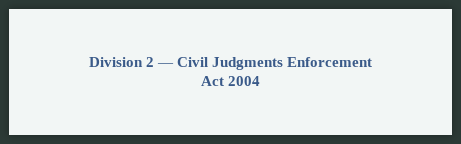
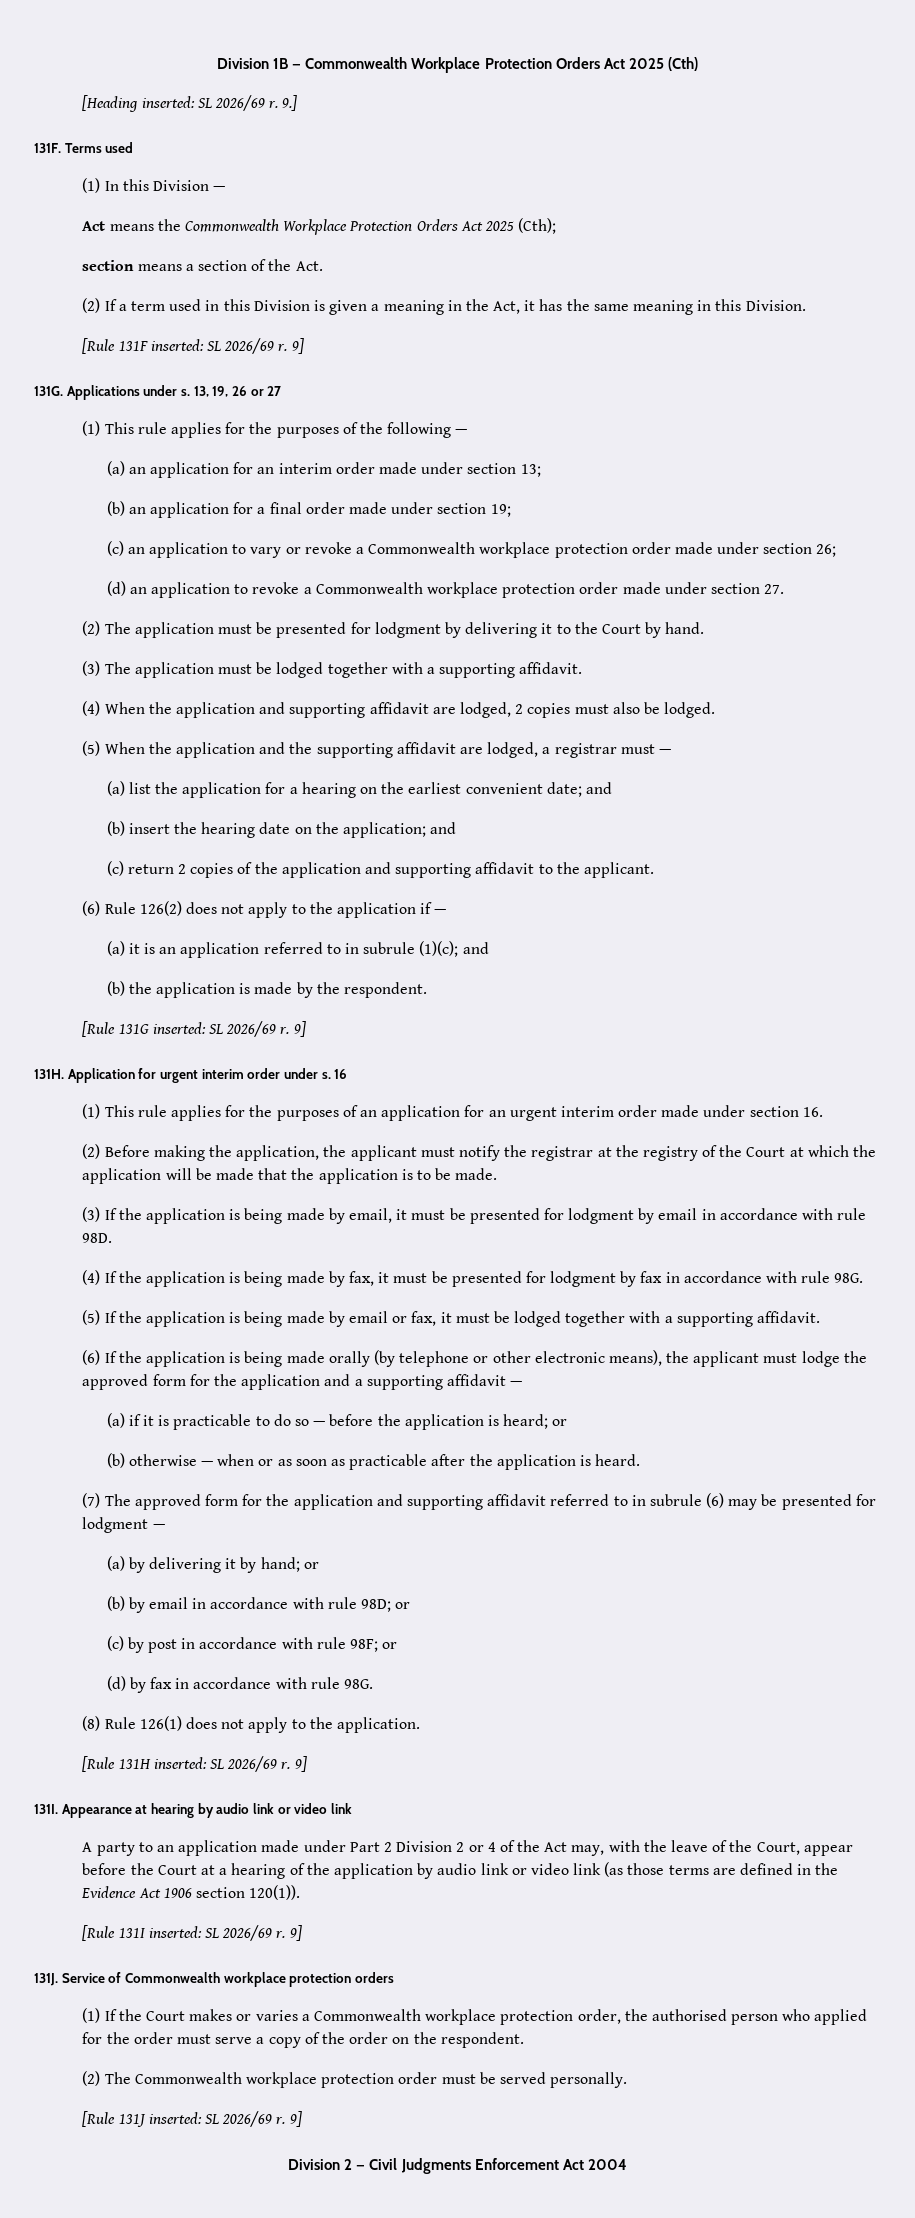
+ Division 1B — Commonwealth Workplace Protection Orders Act 2025 (Cth)
+ [Heading inserted: SL 2026/69 r. 9.]
+ 131F. Terms used
+ (1) In this Division —
+ Act means the Commonwealth Workplace Protection Orders Act 2025 (Cth);
+ section means a section of the Act.
+ (2) If a term used in this Division is given a meaning in the Act, it has the same meaning in this Division.
+ [Rule 131F inserted: SL 2026/69 r. 9]
+ 131G. Applications under s. 13, 19, 26 or 27
+ (1) This rule applies for the purposes of the following —
+ (a) an application for an interim order made under section 13;
+ (b) an application for a final order made under section 19;
+ (c) an application to vary or revoke a Commonwealth workplace protection order made under section 26;
+ (d) an application to revoke a Commonwealth workplace protection order made under section 27.
+ (2) The application must be presented for lodgment by delivering it to the Court by hand.
+ (3) The application must be lodged together with a supporting affidavit.
+ (4) When the application and supporting affidavit are lodged, 2 copies must also be lodged.
+ (5) When the application and the supporting affidavit are lodged, a registrar must —
+ (a) list the application for a hearing on the earliest convenient date; and
+ (b) insert the hearing date on the application; and
+ (c) return 2 copies of the application and supporting affidavit to the applicant.
+ (6) Rule 126(2) does not apply to the application if —
+ (a) it is an application referred to in subrule (1)(c); and
+ (b) the application is made by the respondent.
+ [Rule 131G inserted: SL 2026/69 r. 9]
+ 131H. Application for urgent interim order under s. 16
+ (1) This rule applies for the purposes of an application for an urgent interim order made under section 16.
+ (2) Before making the application, the applicant must notify the registrar at the registry of the Court at which the application will be made that the application is to be made.
+ (3) If the application is being made by email, it must be presented for lodgment by email in accordance with rule 98D.
+ (4) If the application is being made by fax, it must be presented for lodgment by fax in accordance with rule 98G.
+ (5) If the application is being made by email or fax, it must be lodged together with a supporting affidavit.
+ (6) If the application is being made orally (by telephone or other electronic means), the applicant must lodge the approved form for the application and a supporting affidavit —
+ (a) if it is practicable to do so — before the application is heard; or
+ (b) otherwise — when or as soon as practicable after the application is heard.
+ (7) The approved form for the application and supporting affidavit referred to in subrule (6) may be presented for lodgment —
+ (a) by delivering it by hand; or
+ (b) by email in accordance with rule 98D; or
+ (c) by post in accordance with rule 98F; or
+ (d) by fax in accordance with rule 98G.
+ (8) Rule 126(1) does not apply to the application.
+ [Rule 131H inserted: SL 2026/69 r. 9]
+ 131I. Appearance at hearing by audio link or video link
+ A party to an application made under Part 2 Division 2 or 4 of the Act may, with the leave of the Court, appear before the Court at a hearing of the application by audio link or video link (as those terms are defined in the Evidence Act 1906 section 120(1)).
+ [Rule 131I inserted: SL 2026/69 r. 9]
+ 131J. Service of Commonwealth workplace protection orders
+ (1) If the Court makes or varies a Commonwealth workplace protection order, the authorised person who applied for the order must serve a copy of the order on the respondent.
+ (2) The Commonwealth workplace protection order must be served personally.
+ [Rule 131J inserted: SL 2026/69 r. 9]

